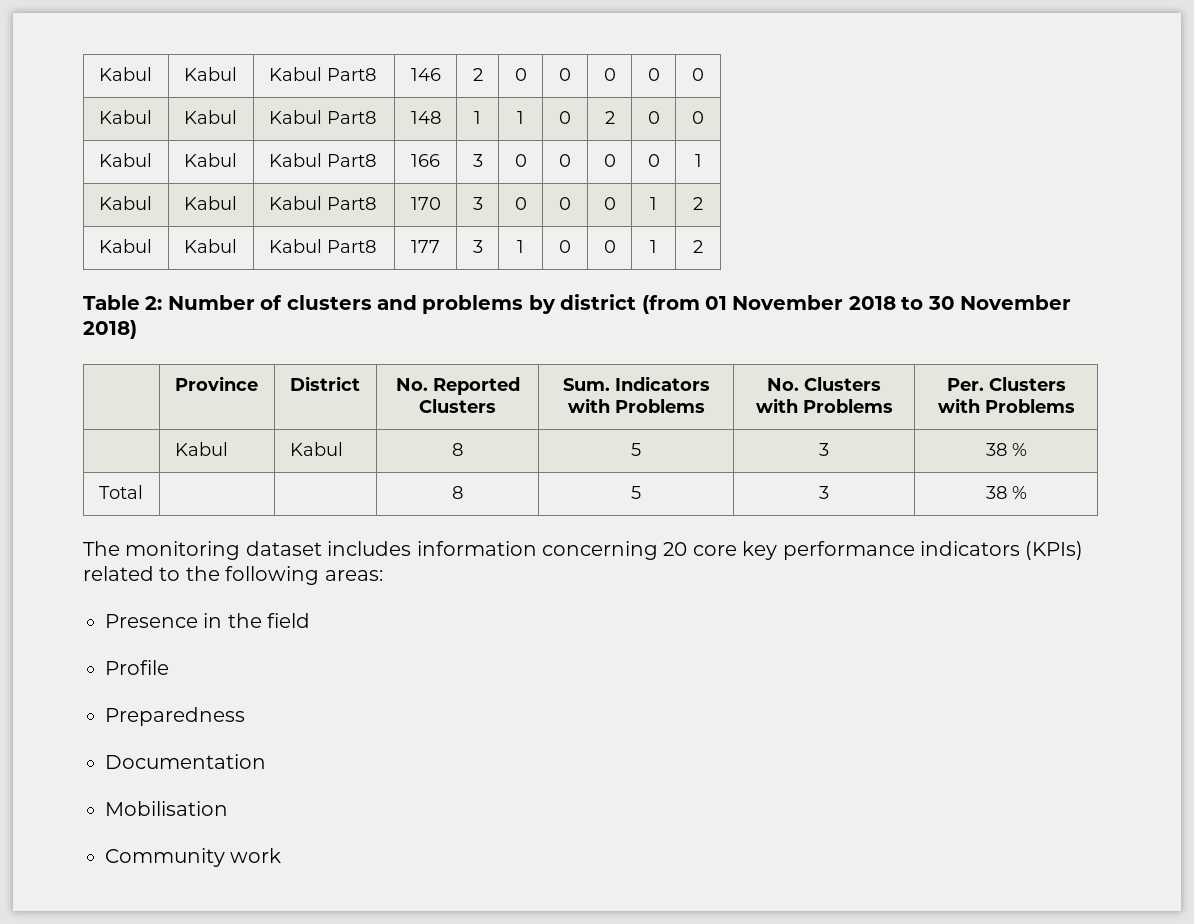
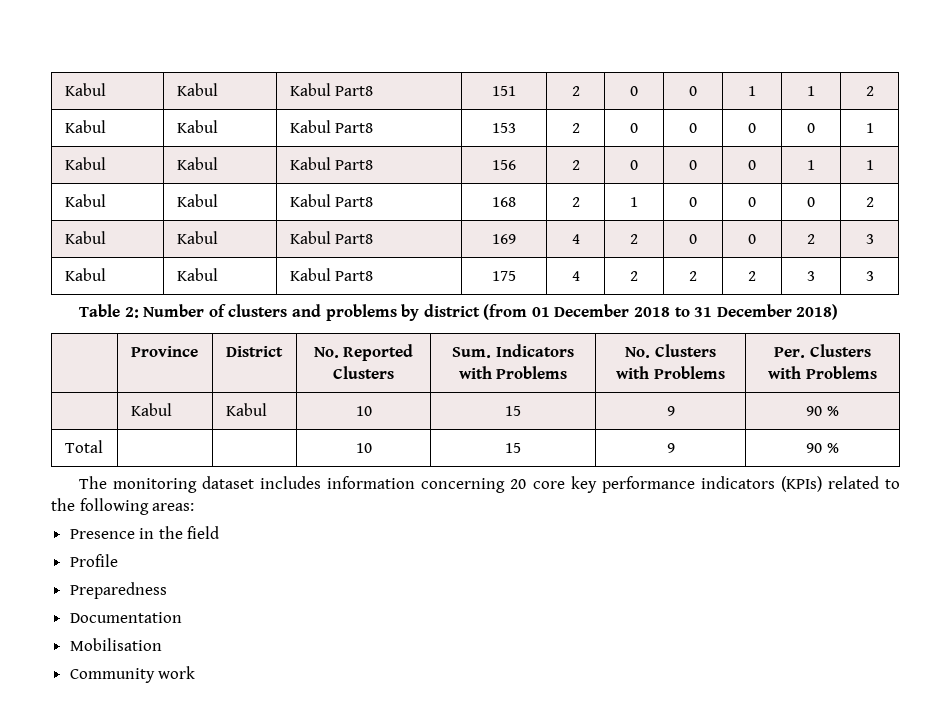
- Kabul | Kabul | Kabul Part8 | 146 | 2 | 0 | 0 | 0 | 0 | 0
- Kabul | Kabul | Kabul Part8 | 148 | 1 | 1 | 0 | 2 | 0 | 0
- Kabul | Kabul | Kabul Part8 | 166 | 3 | 0 | 0 | 0 | 0 | 1
+ Kabul | Kabul | Kabul Part8 | 151 | 2 | 0 | 0 | 1 | 1 | 2
+ Kabul | Kabul | Kabul Part8 | 153 | 2 | 0 | 0 | 0 | 0 | 1
- Kabul | Kabul | Kabul Part8 | 170 | 3 | 0 | 0 | 0 | 1 | 2
- Kabul | Kabul | Kabul Part8 | 177 | 3 | 1 | 0 | 0 | 1 | 2
+ Kabul | Kabul | Kabul Part8 | 156 | 2 | 0 | 0 | 0 | 1 | 1
+ Kabul | Kabul | Kabul Part8 | 168 | 2 | 1 | 0 | 0 | 0 | 2
+ Kabul | Kabul | Kabul Part8 | 169 | 4 | 2 | 0 | 0 | 2 | 3
+ Kabul | Kabul | Kabul Part8 | 175 | 4 | 2 | 2 | 2 | 3 | 3
- Table 2: Number of clusters and problems by district (from 01 November 2018 to 30 November 2018)
+ Table 2: Number of clusters and problems by district (from 01 December 2018 to 31 December 2018)
- | Kabul | Kabul | 8 | 5 | 3 | 38 %
- Total | | | 8 | 5 | 3 | 38 %
+ | Kabul | Kabul | 10 | 15 | 9 | 90 %
+ Total | | | 10 | 15 | 9 | 90 %

